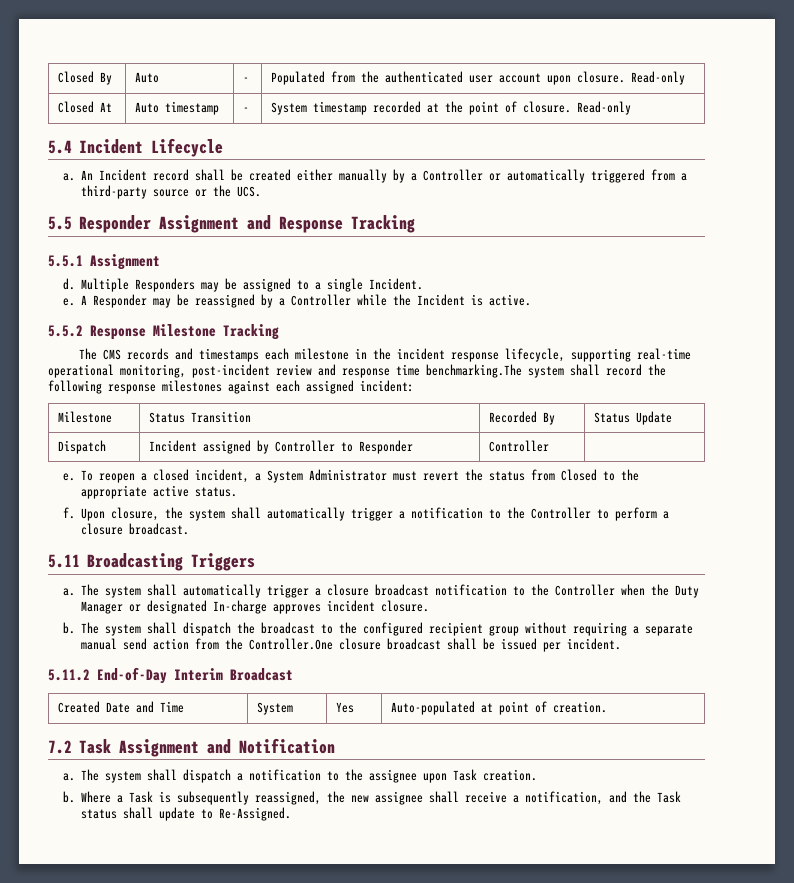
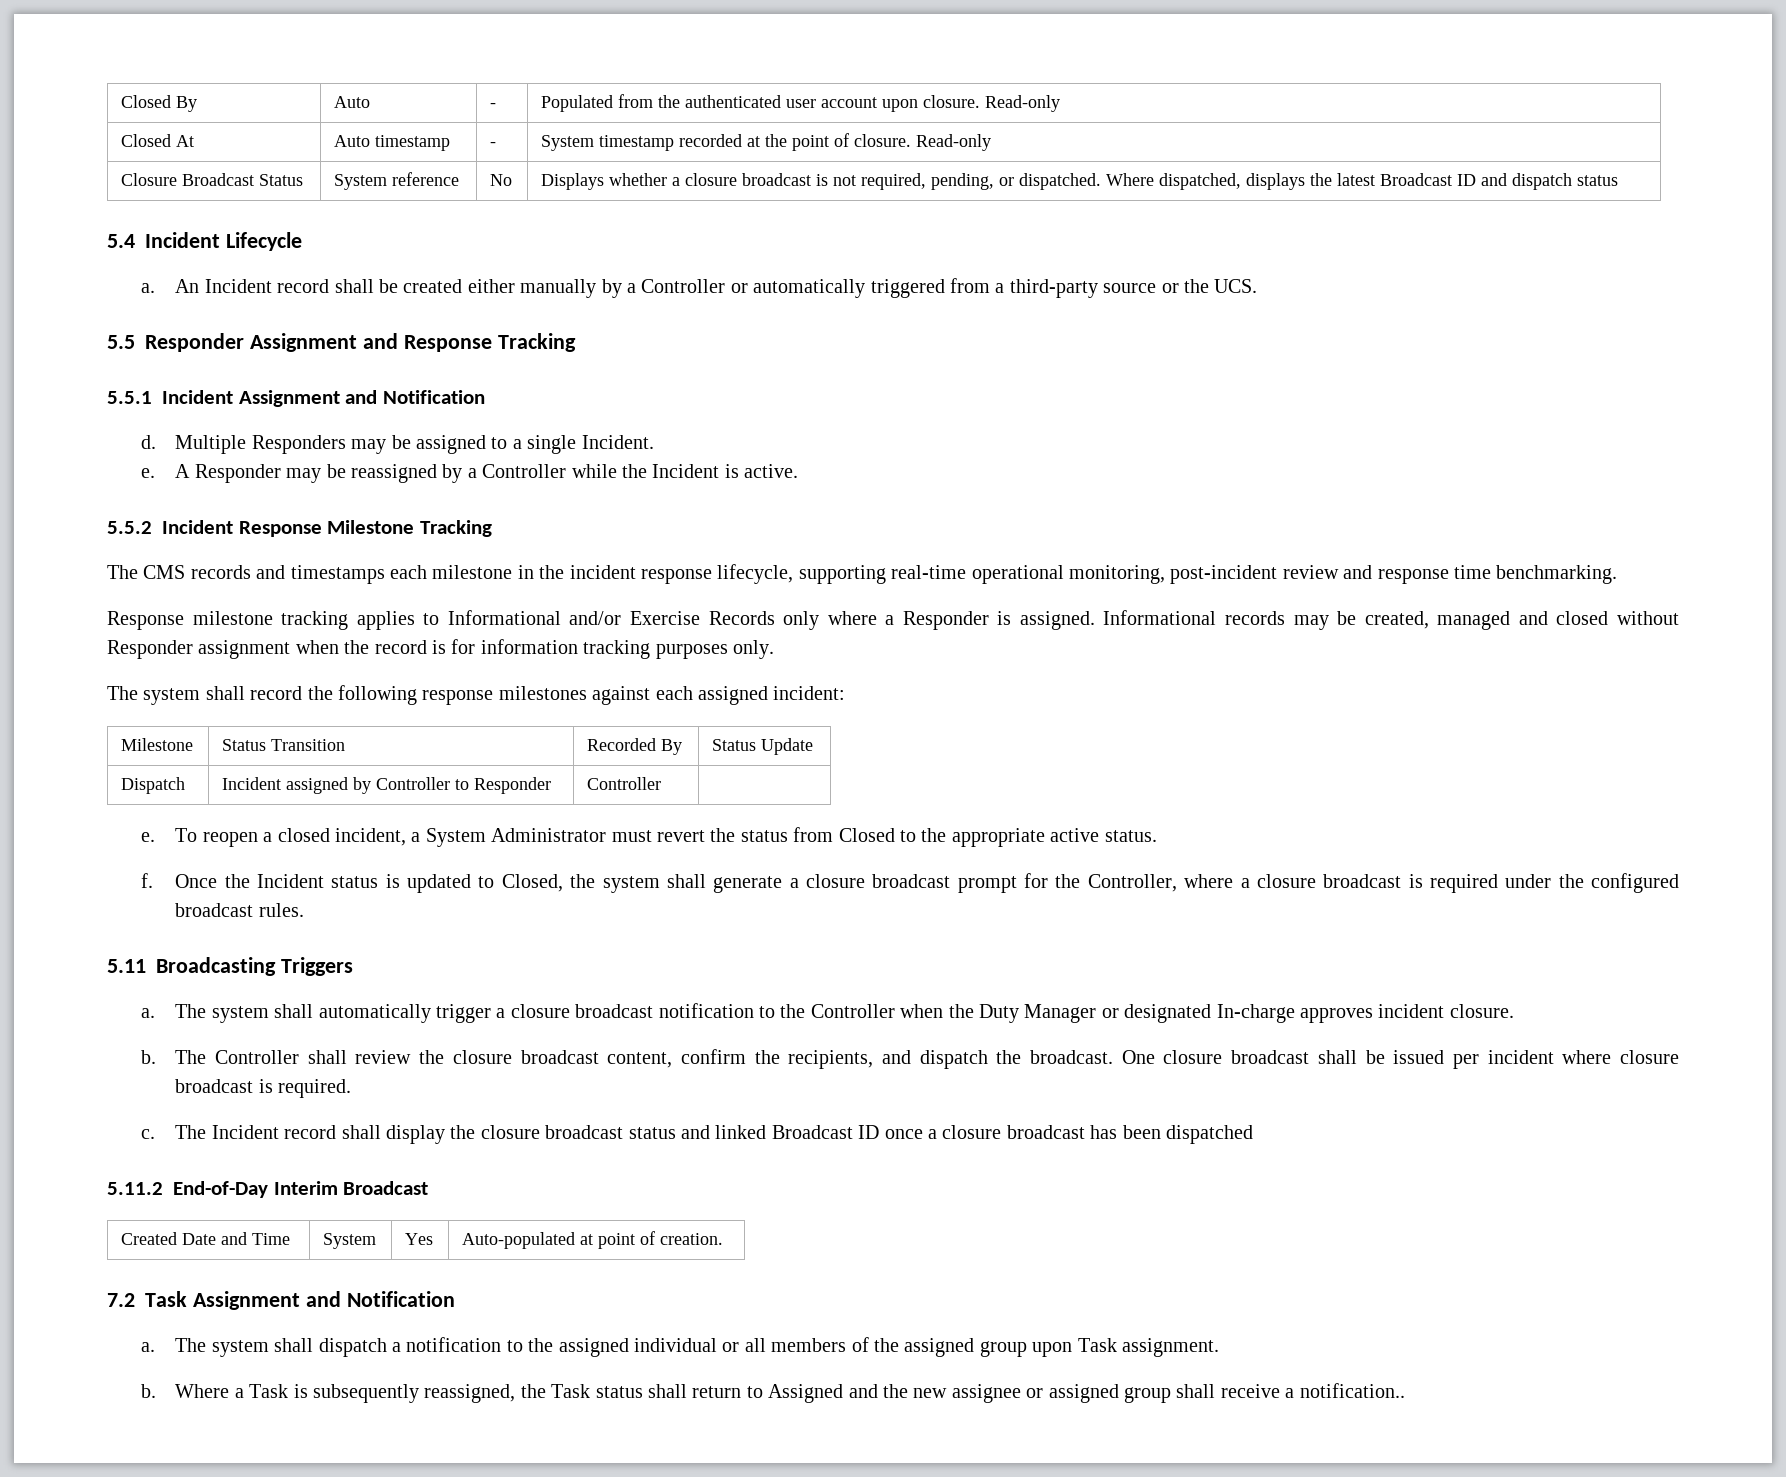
+ Closure Broadcast Status | System reference | No | Displays whether a closure broadcast is not required, pending, or dispatched. Where dispatched, displays the latest Broadcast ID and dispatch status
- 5.5.1 Assignment
+ 5.5.1 Incident Assignment and Notification
- 5.5.2 Response Milestone Tracking
+ 5.5.2 Incident Response Milestone Tracking
- The CMS records and timestamps each milestone in the incident response lifecycle, supporting real-time operational monitoring, post-incident review and response time benchmarking.The system shall record the following response milestones against each assigned incident:
+ The CMS records and timestamps each milestone in the incident response lifecycle, supporting real-time operational monitoring, post-incident review and response time benchmarking.
+ Response milestone tracking applies to Informational and/or Exercise Records only where a Responder is assigned. Informational records may be created, managed and closed without Responder assignment when the record is for information tracking purposes only.
+ The system shall record the following response milestones against each assigned incident:
- Upon closure, the system shall automatically trigger a notification to the Controller to perform a closure broadcast.
+ Once the Incident status is updated to Closed, the system shall generate a closure broadcast prompt for the Controller, where a closure broadcast is required under the configured broadcast rules.
- The system shall dispatch the broadcast to the configured recipient group without requiring a separate manual send action from the Controller.One closure broadcast shall be issued per incident.
+ The Controller shall review the closure broadcast content, confirm the recipients, and dispatch the broadcast. One closure broadcast shall be issued per incident where closure broadcast is required.
+ c. The Incident record shall display the closure broadcast status and linked Broadcast ID once a closure broadcast has been dispatched
- The system shall dispatch a notification to the assignee upon Task creation.
+ The system shall dispatch a notification to the assigned individual or all members of the assigned group upon Task assignment.
- Where a Task is subsequently reassigned, the new assignee shall receive a notification, and the Task status shall update to Re-Assigned.
+ Where a Task is subsequently reassigned, the Task status shall return to Assigned and the new assignee or assigned group shall receive a notification..

